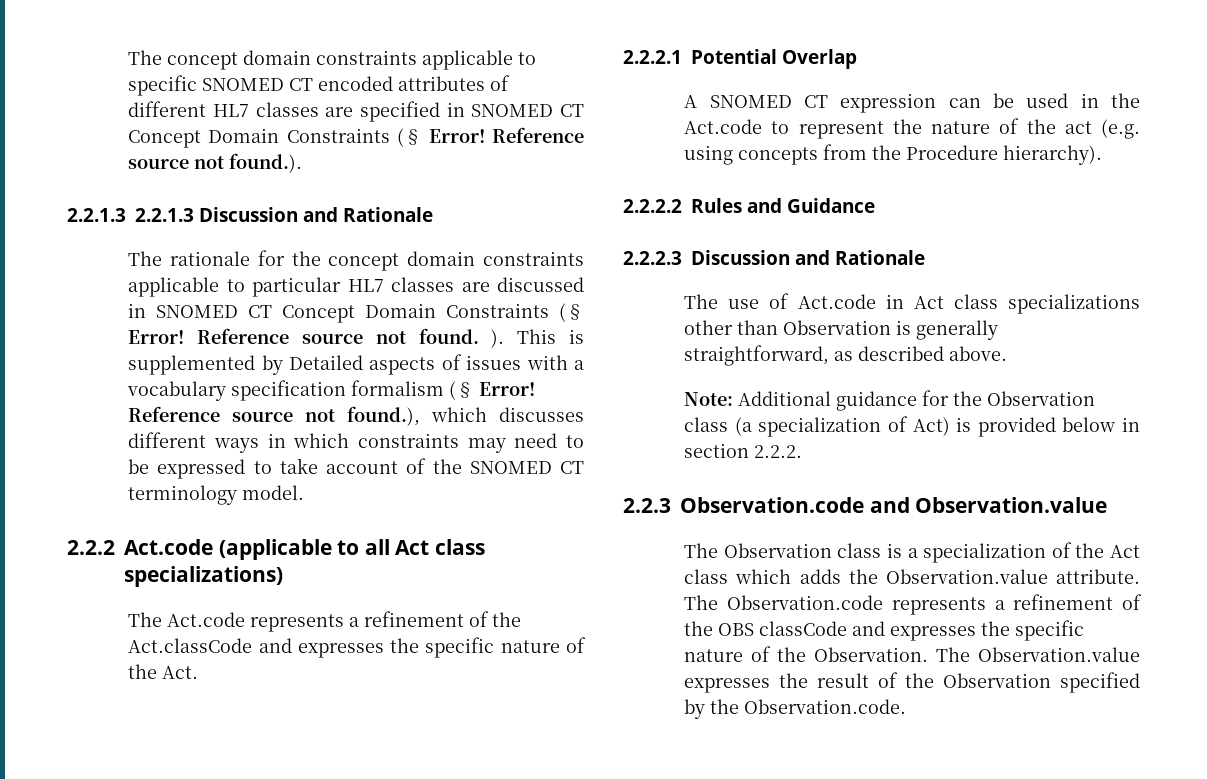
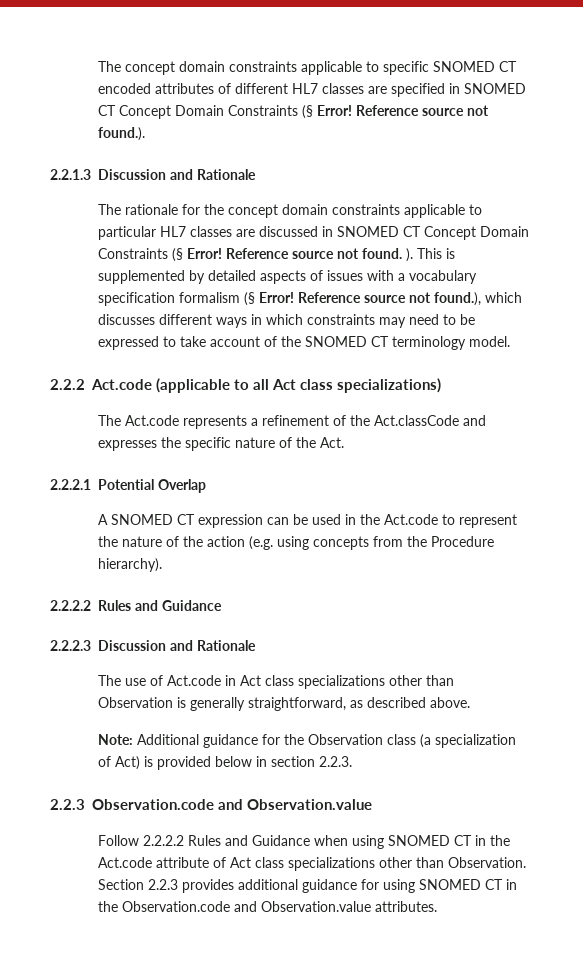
- 2.2.1.3 2.2.1.3 Discussion and Rationale
+ 2.2.1.3 Discussion and Rationale
- This is supplemented by Detailed aspects of issues with a vocabulary specification formalism (§ Error!
+ This is supplemented by detailed aspects of issues with a vocabulary specification formalism (§ Error!
- A SNOMED CT expression can be used in the Act.code to represent the nature of the act (e.g. using concepts from the Procedure hierarchy).
+ A SNOMED CT expression can be used in the Act.code to represent the nature of the action (e.g. using concepts from the Procedure hierarchy).
- Note: Additional guidance for the Observation class (a specialization of Act) is provided below in section 2.2.2.
+ Note: Additional guidance for the Observation class (a specialization of Act) is provided below in section 2.2.3.
- The Observation class is a specialization of the Act class which adds the Observation.value attribute. The Observation.code represents a refinement of the OBS classCode and expresses the specific nature of the Observation. The Observation.value expresses the result of the Observation specified by the Observation.code.
+ Follow 2.2.2.2 Rules and Guidance when using SNOMED CT in the Act.code attribute of Act class specializations other than Observation. Section 2.2.3 provides additional guidance for using SNOMED CT in the Observation.code and Observation.value attributes.

